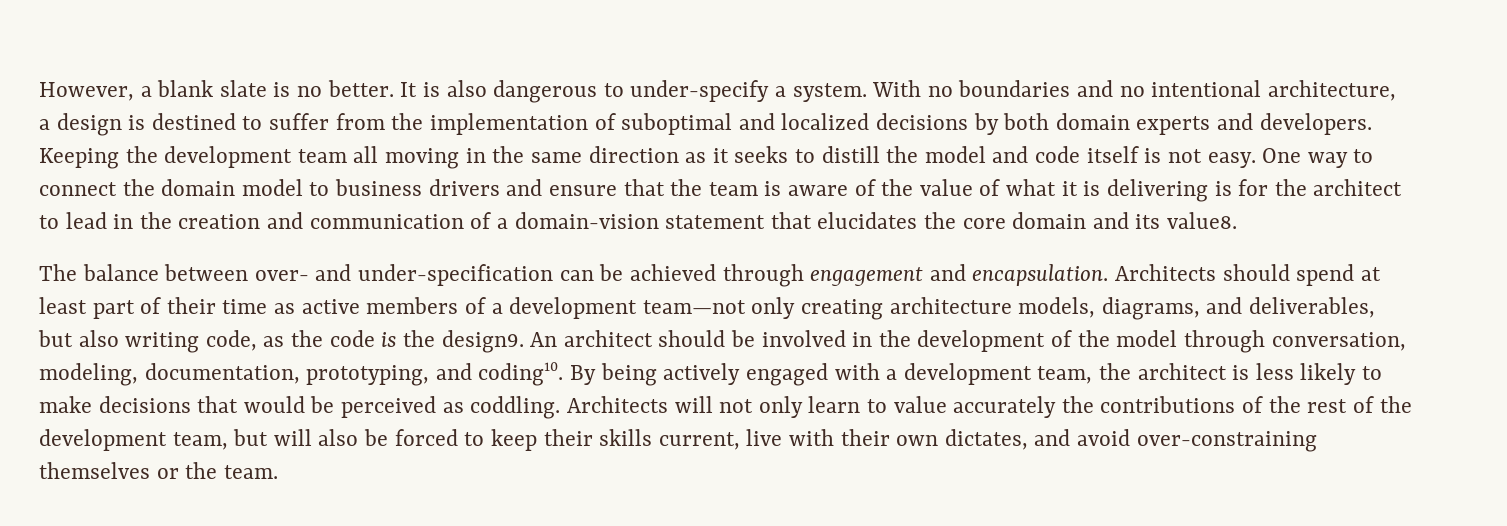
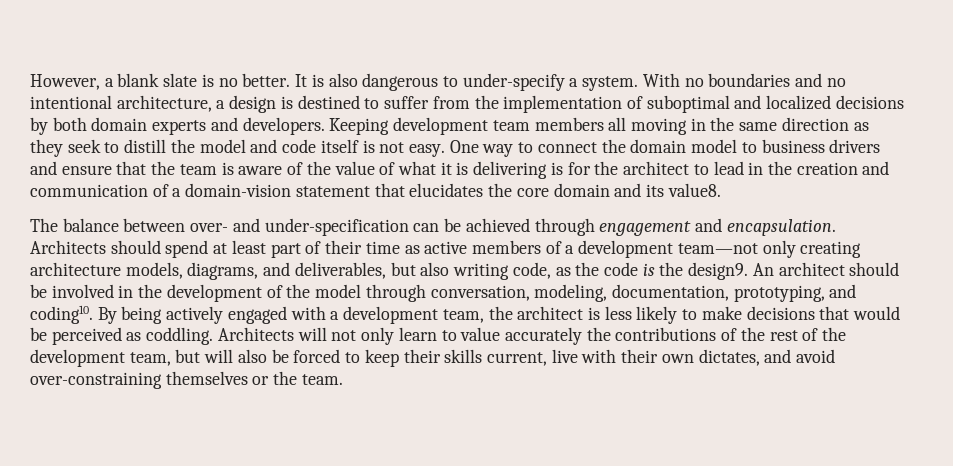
- Keeping the development team all moving in the same direction as it seeks to distill the model and code itself is not easy.
+ Keeping development team members all moving in the same direction as they seek to distill the model and code itself is not easy.

